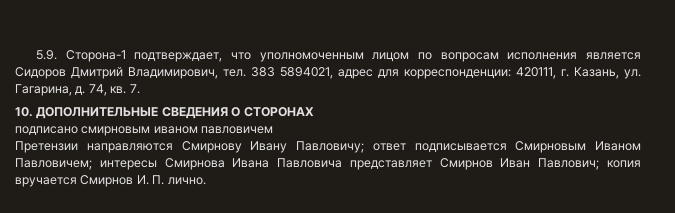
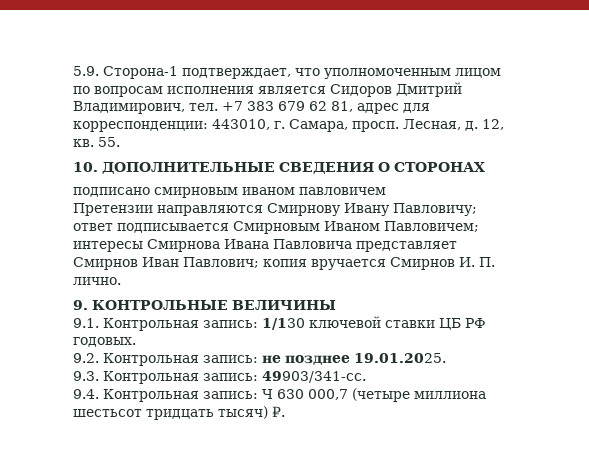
- 383 5894021, адрес для корреспонденции: 420111, г. Казань, ул. Гагарина, д. 74, кв. 7.
+ +7 383 679 62 81, адрес для корреспонденции: 443010, г. Самара, просп. Лесная, д. 12, кв. 55.
+ 9. КОНТРОЛЬНЫЕ ВЕЛИЧИНЫ
+ 9.1. Контрольная запись: 1/130 ключевой ставки ЦБ РФ годовых.
+ 9.2. Контрольная запись: не позднее 19.01.2025.
+ 9.3. Контрольная запись: 49903/341-сс.
+ 9.4. Контрольная запись: Ч 630 000,7 (четыре миллиона шестьсот тридцать тысяч) ₽.

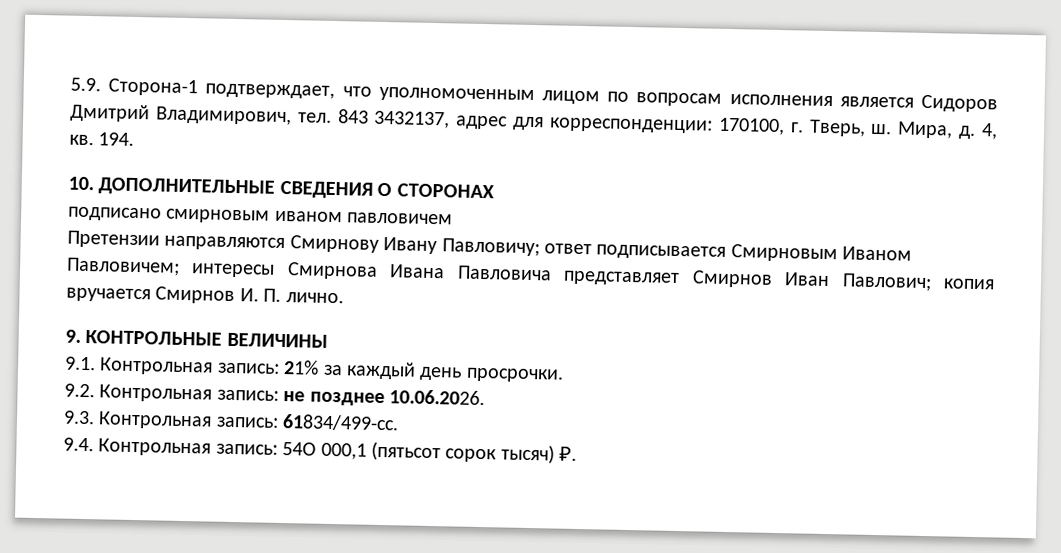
- +7 383 679 62 81, адрес для корреспонденции: 443010, г. Самара, просп. Лесная, д. 12, кв. 55.
+ 843 3432137, адрес для корреспонденции: 170100, г. Тверь, ш. Мира, д. 4, кв. 194.
- 9.1. Контрольная запись: 1/130 ключевой ставки ЦБ РФ годовых.
+ 9.1. Контрольная запись: 21% за каждый день просрочки.
- 9.2. Контрольная запись: не позднее 19.01.2025.
+ 9.2. Контрольная запись: не позднее 10.06.2026.
- 9.3. Контрольная запись: 49903/341-сс.
+ 9.3. Контрольная запись: 61834/499-сс.
- 9.4. Контрольная запись: Ч 630 000,7 (четыре миллиона шестьсот тридцать тысяч) ₽.
+ 9.4. Контрольная запись: 54О 000,1 (пятьсот сорок тысяч) ₽.

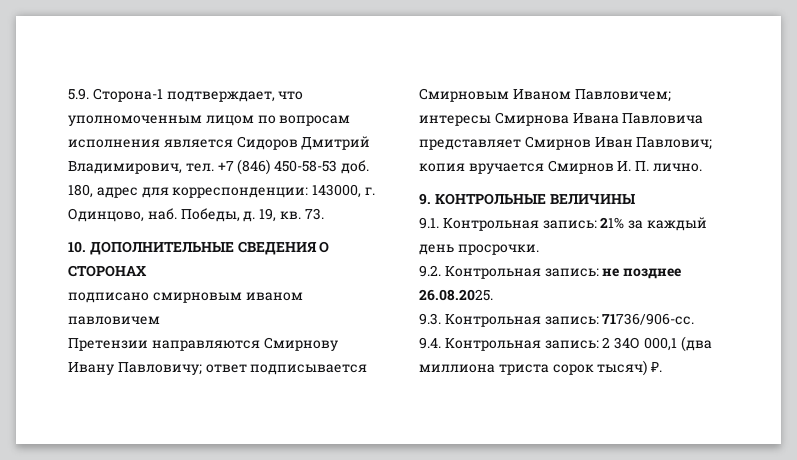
- 843 3432137, адрес для корреспонденции: 170100, г. Тверь, ш. Мира, д. 4, кв. 194.
+ +7 (846) 450-58-53 доб. 180, адрес для корреспонденции: 143000, г. Одинцово, наб. Победы, д. 19, кв. 73.
- 9.2. Контрольная запись: не позднее 10.06.2026.
+ 9.2. Контрольная запись: не позднее 26.08.2025.
- 9.3. Контрольная запись: 61834/499-сс.
+ 9.3. Контрольная запись: 71736/906-сс.
- 9.4. Контрольная запись: 54О 000,1 (пятьсот сорок тысяч) ₽.
+ 9.4. Контрольная запись: 2 34О 000,1 (два миллиона триста сорок тысяч) ₽.

